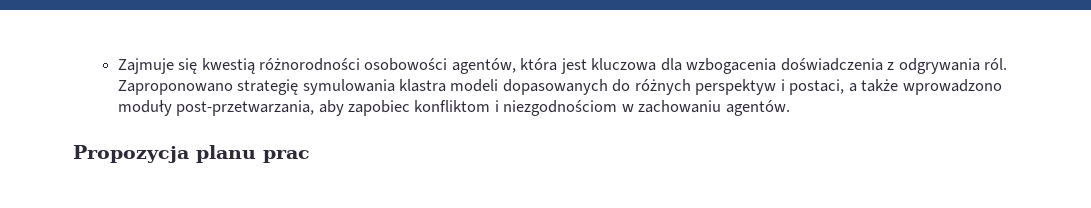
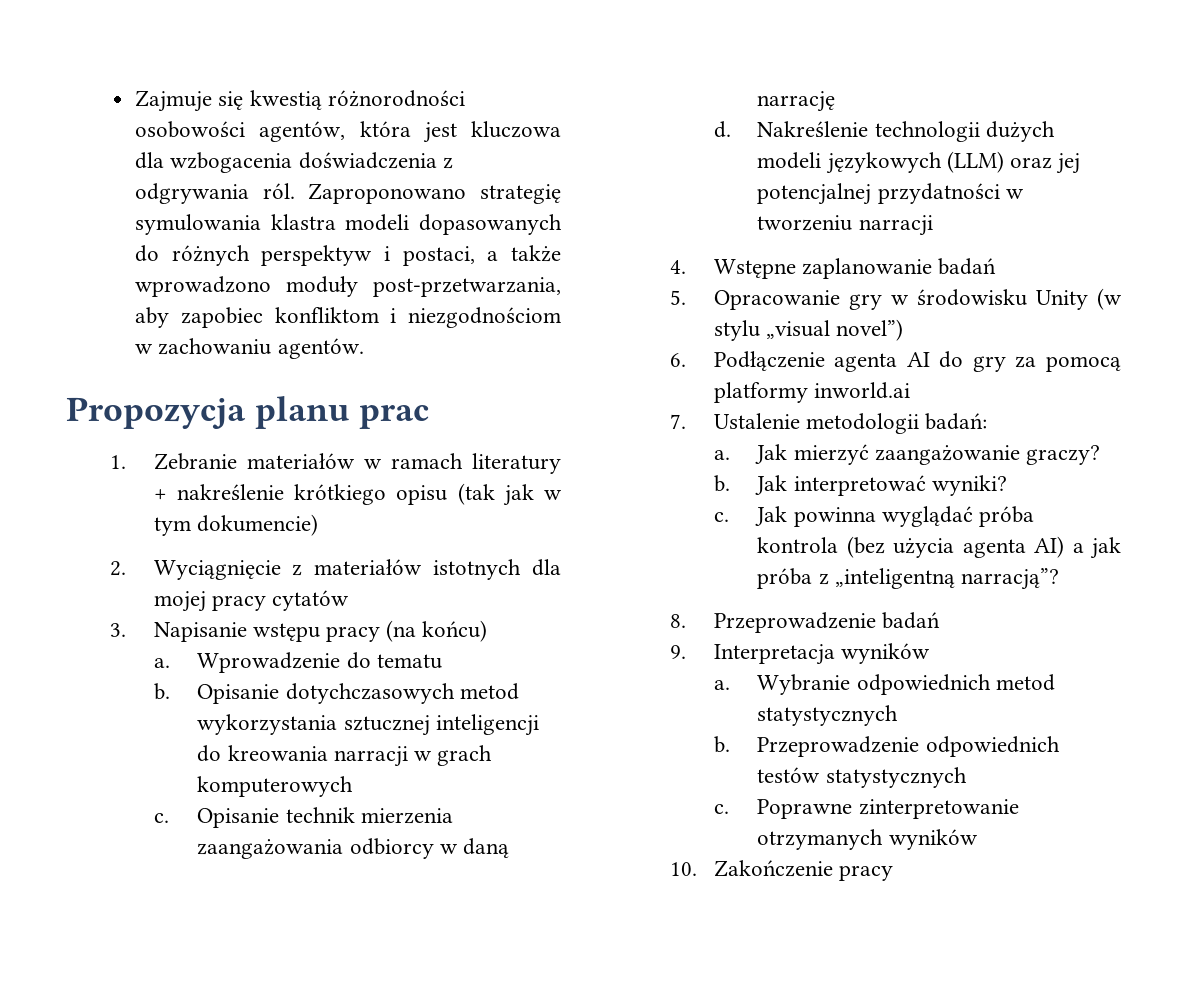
+ 1. Zebranie materiałów w ramach literatury + nakreślenie krótkiego opisu (tak jak w tym dokumencie)
+ 2. Wyciągnięcie z materiałów istotnych dla mojej pracy cytatów
+ 3. Napisanie wstępu pracy (na końcu)
+ a. Wprowadzenie do tematu
+ b. Opisanie dotychczasowych metod wykorzystania sztucznej inteligencji do kreowania narracji w grach komputerowych
+ c. Opisanie technik mierzenia zaangażowania odbiorcy w daną narrację
+ d. Nakreślenie technologii dużych modeli językowych (LLM) oraz jej potencjalnej przydatności w tworzeniu narracji
+ 4. Wstępne zaplanowanie badań
+ 5. Opracowanie gry w środowisku Unity (w stylu „visual novel”)
+ 6. Podłączenie agenta AI do gry za pomocą platformy inworld.ai
+ 7. Ustalenie metodologii badań:
+ a. Jak mierzyć zaangażowanie graczy?
+ b. Jak interpretować wyniki?
+ c. Jak powinna wyglądać próba kontrola (bez użycia agenta AI) a jak próba z „inteligentną narracją”?
+ 8. Przeprowadzenie badań
+ 9. Interpretacja wyników
+ a. Wybranie odpowiednich metod statystycznych
+ b. Przeprowadzenie odpowiednich testów statystycznych
+ c. Poprawne zinterpretowanie otrzymanych wyników
+ 10. Zakończenie pracy

